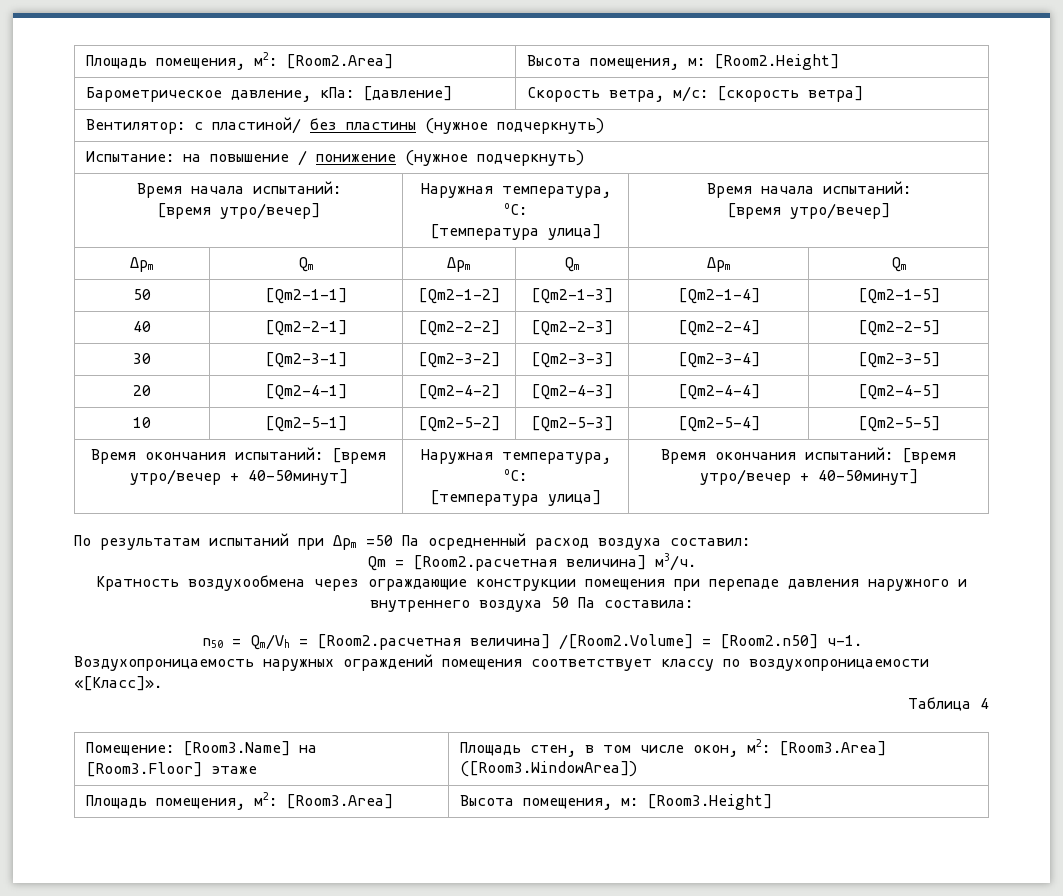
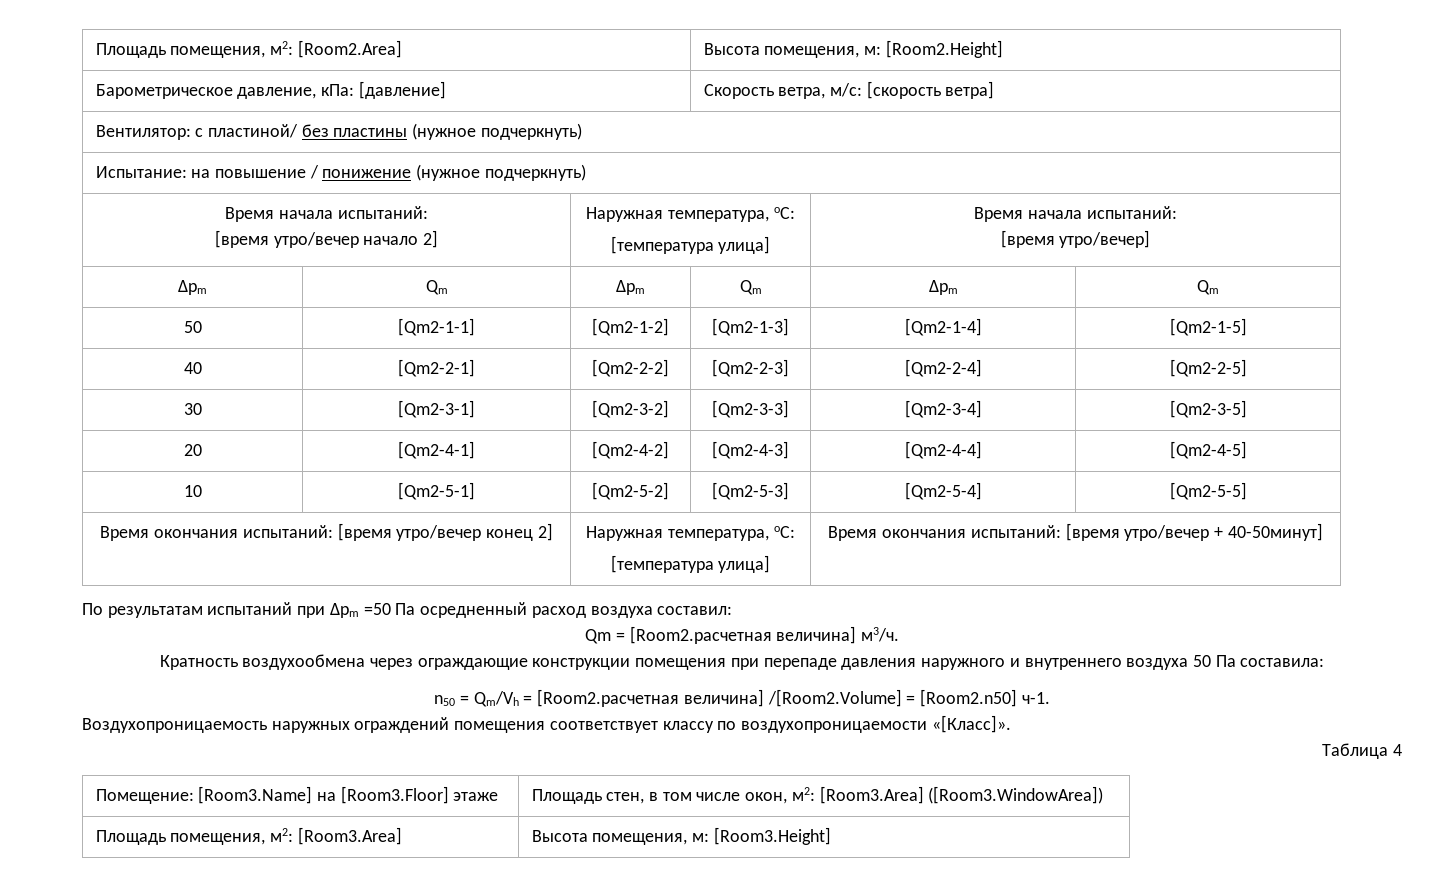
  Испытание: на повышение / понижение (нужное подчеркнуть)
  Время начала испытаний:
- [время утро/вечер] | Наружная температура, оС:
+ [время утро/вечер начало 2] | Наружная температура, оС:
- Время окончания испытаний: [время утро/вечер + 40-50минут] | Наружная температура, оС:
+ Время окончания испытаний: [время утро/вечер конец 2] | Наружная температура, оС:

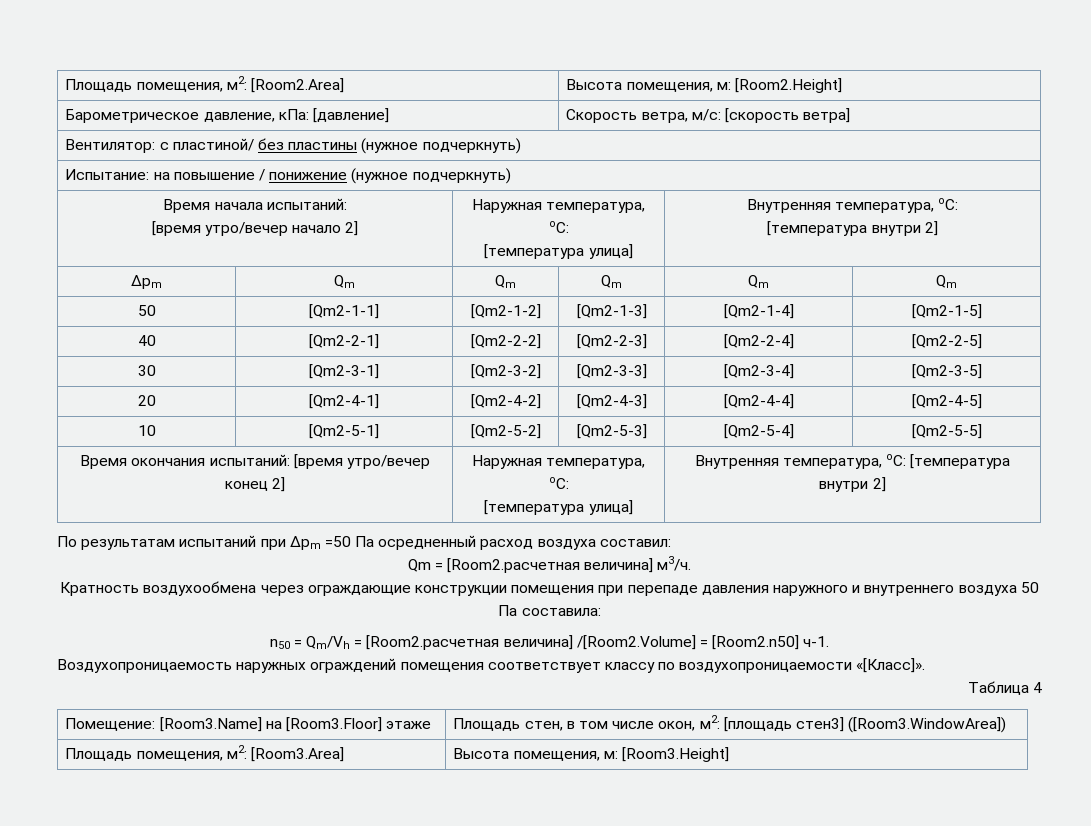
  Испытание: на повышение / понижение (нужное подчеркнуть)
  Время начала испытаний:
  [время утро/вечер начало 2] | Наружная температура, оС:
- [температура улица] | Время начала испытаний:
- [время утро/вечер]
- Δрm | Qm | Δрm | Qm | Δрm | Qm
+ [температура улица] | Внутренняя температура, оС:
+ [температура внутри 2]
+ Δрm | Qm | Qm | Qm | Qm | Qm
  Время окончания испытаний: [время утро/вечер конец 2] | Наружная температура, оС:
- [температура улица] | Время окончания испытаний: [время утро/вечер + 40-50минут]
+ [температура улица] | Внутренняя температура, оС: [температура внутри 2]
- Помещение: [Room3.Name] на [Room3.Floor] этаже | Площадь стен, в том числе окон, м2: [Room3.Area] ([Room3.WindowArea])
+ Помещение: [Room3.Name] на [Room3.Floor] этаже | Площадь стен, в том числе окон, м2: [площадь стен3] ([Room3.WindowArea])

